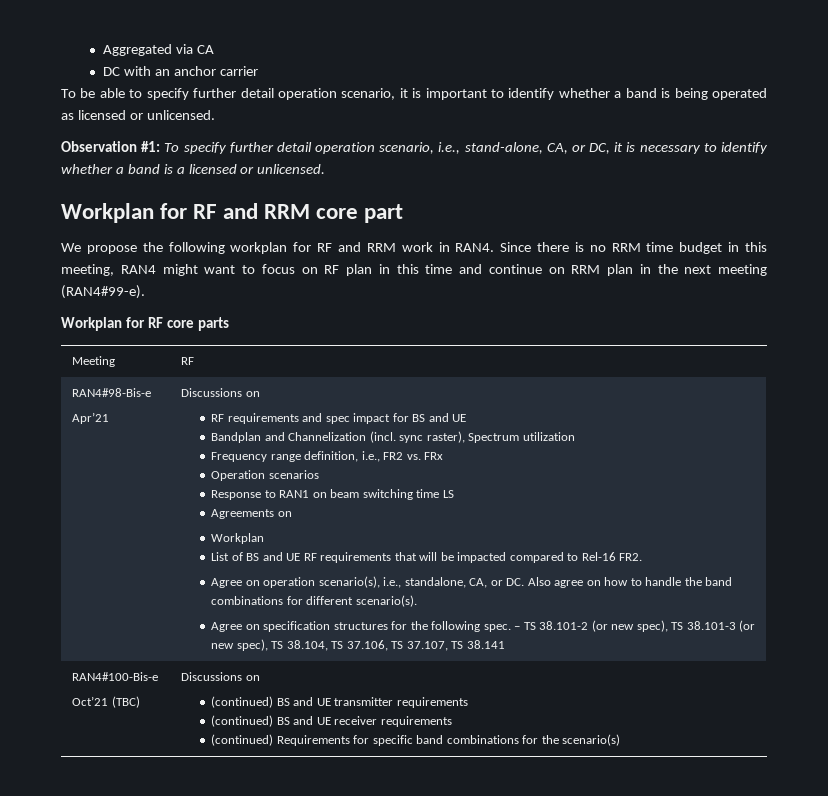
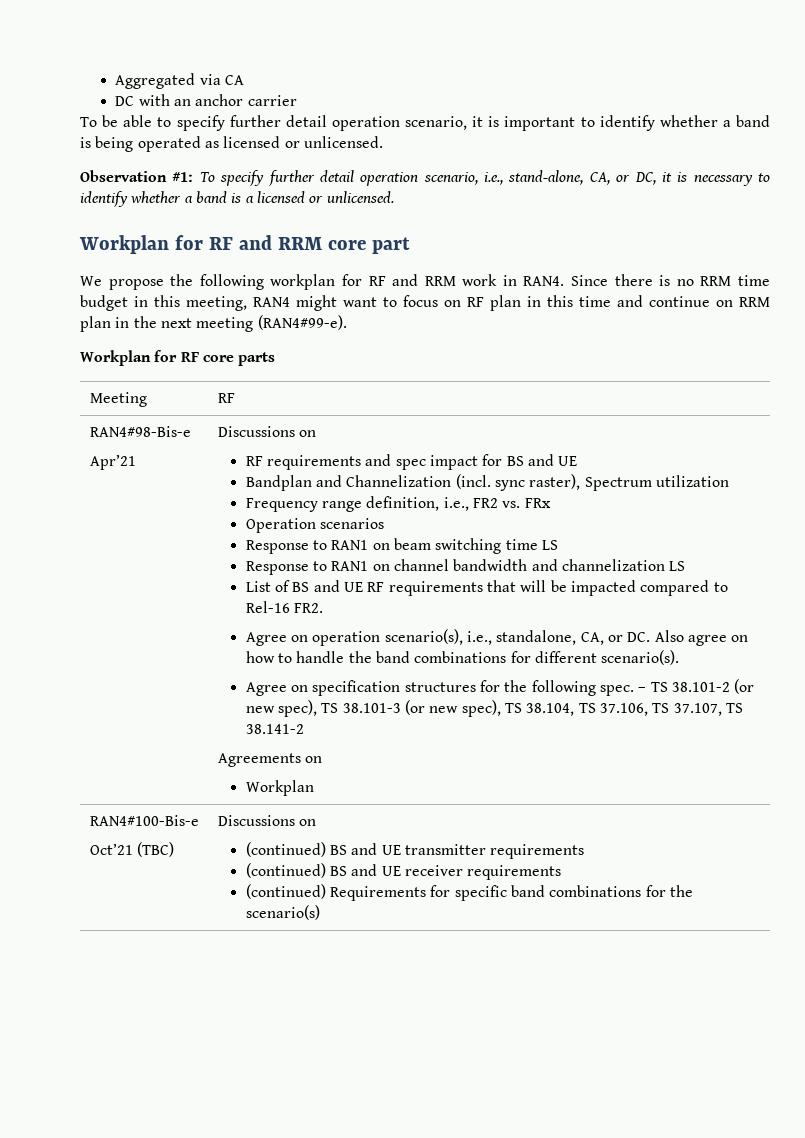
- Agreements on
- Workplan
+ Response to RAN1 on channel bandwidth and channelization LS
- – TS 38.101-2 (or new spec), TS 38.101-3 (or new spec), TS 38.104, TS 37.106, TS 37.107, TS 38.141
+ – TS 38.101-2 (or new spec), TS 38.101-3 (or new spec), TS 38.104, TS 37.106, TS 37.107, TS 38.141-2
+ Agreements on
+ Workplan

